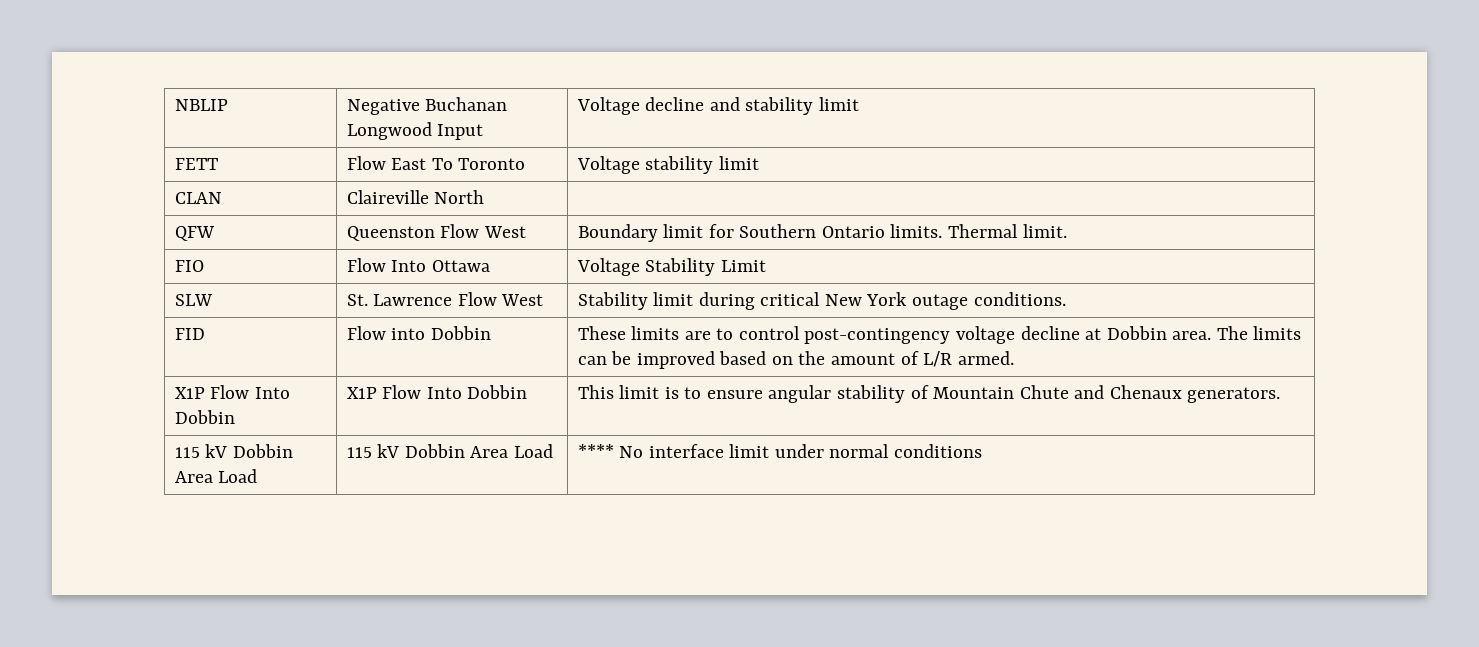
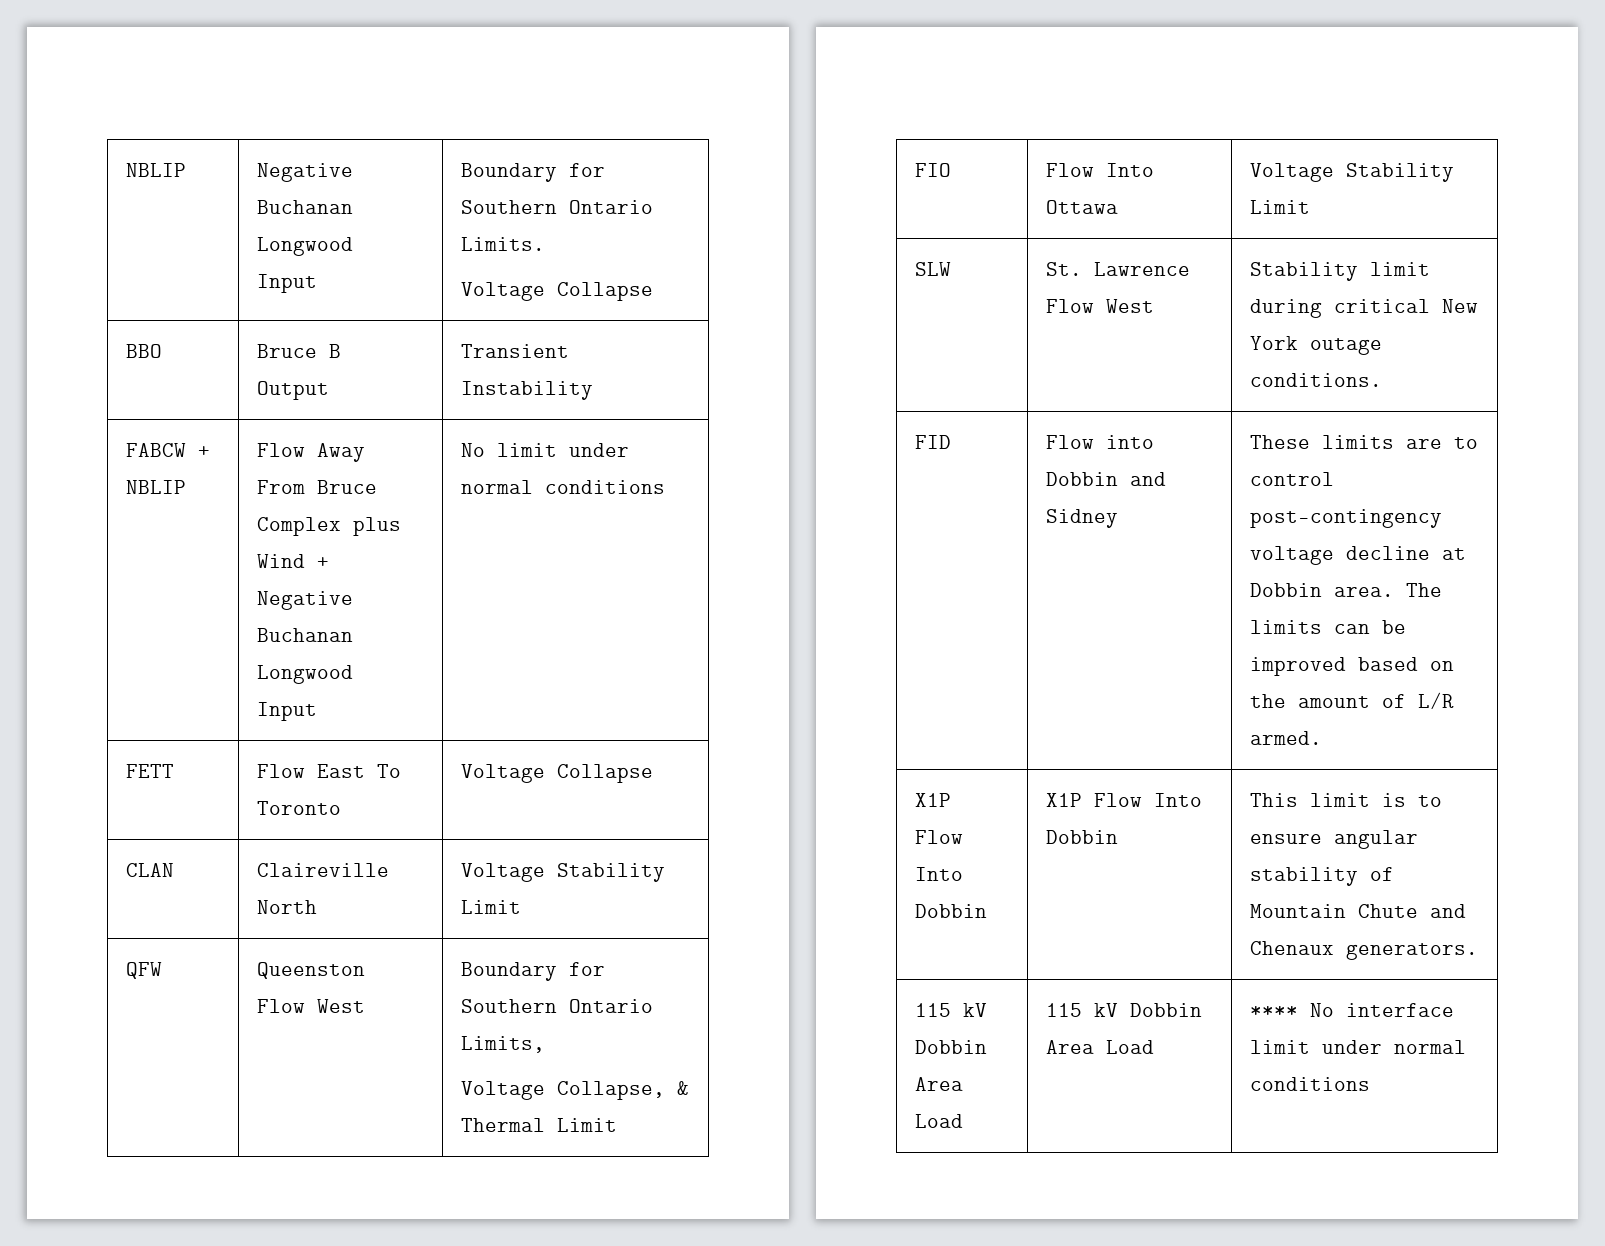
- NBLIP | Negative Buchanan Longwood Input | Voltage decline and stability limit
+ NBLIP | Negative Buchanan Longwood Input | Boundary for Southern Ontario Limits.
+ Voltage Collapse
+ BBO | Bruce B Output | Transient Instability
+ FABCW + NBLIP | Flow Away From Bruce Complex plus Wind + Negative Buchanan Longwood Input | No limit under normal conditions
- FETT | Flow East To Toronto | Voltage stability limit
+ FETT | Flow East To Toronto | Voltage Collapse
- CLAN | Claireville North |
+ CLAN | Claireville North | Voltage Stability Limit
- QFW | Queenston Flow West | Boundary limit for Southern Ontario limits. Thermal limit.
+ QFW | Queenston Flow West | Boundary for Southern Ontario Limits,
+ Voltage Collapse, & Thermal Limit
- FID | Flow into Dobbin | These limits are to control post-contingency voltage decline at Dobbin area. The limits can be improved based on the amount of L/R armed.
+ FID | Flow into Dobbin and Sidney | These limits are to control post-contingency voltage decline at Dobbin area. The limits can be improved based on the amount of L/R armed.

